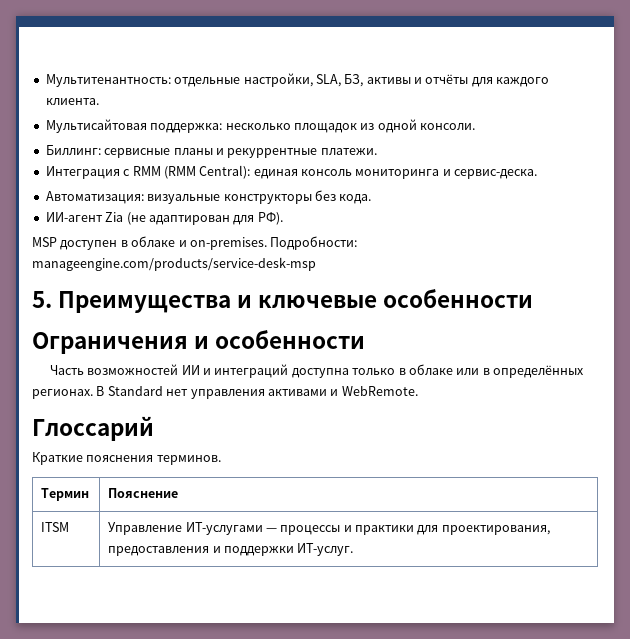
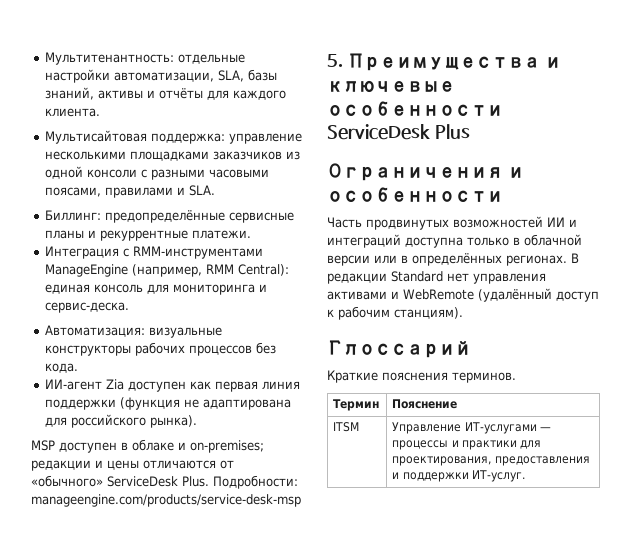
- Мультитенантность: отдельные настройки, SLA, БЗ, активы и отчёты для каждого клиента.
+ Мультитенантность: отдельные настройки автоматизации, SLA, базы знаний, активы и отчёты для каждого клиента.
- Мультисайтовая поддержка: несколько площадок из одной консоли.
+ Мультисайтовая поддержка: управление несколькими площадками заказчиков из одной консоли с разными часовыми поясами, правилами и SLA.
- Биллинг: сервисные планы и рекуррентные платежи.
+ Биллинг: предопределённые сервисные планы и рекуррентные платежи.
- Интеграция с RMM (RMM Central): единая консоль мониторинга и сервис-деска.
+ Интеграция с RMM-инструментами ManageEngine (например, RMM Central): единая консоль для мониторинга и сервис-деска.
- Автоматизация: визуальные конструкторы без кода.
+ Автоматизация: визуальные конструкторы рабочих процессов без кода.
- ИИ-агент Zia (не адаптирован для РФ).
+ ИИ-агент Zia доступен как первая линия поддержки (функция не адаптирована для российского рынка).
- MSP доступен в облаке и on-premises.
+ MSP доступен в облаке и on-premises; редакции и цены отличаются от «обычного» ServiceDesk Plus.
- 5. Преимущества и ключевые особенности
+ 5. Преимущества и ключевые особенности ServiceDesk Plus
- Часть возможностей ИИ и интеграций доступна только в облаке или в определённых регионах.
+ Часть продвинутых возможностей ИИ и интеграций доступна только в облачной версии или в определённых регионах.
- В Standard нет управления активами и WebRemote.
+ В редакции Standard нет управления активами и WebRemote (удалённый доступ к рабочим станциям).

